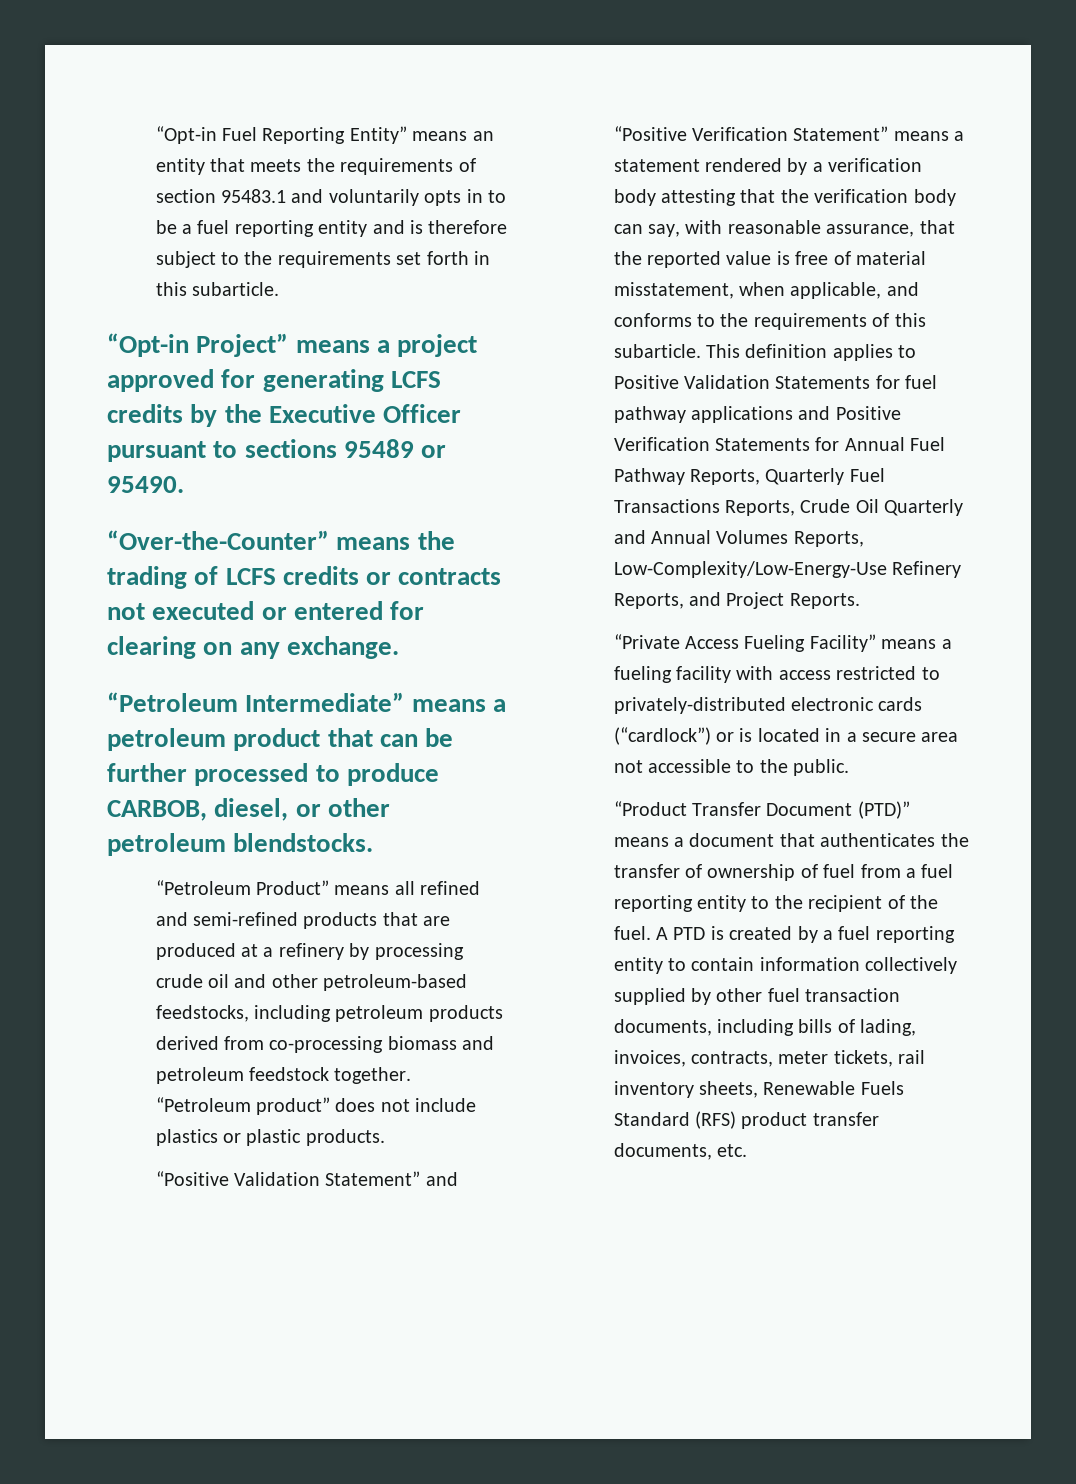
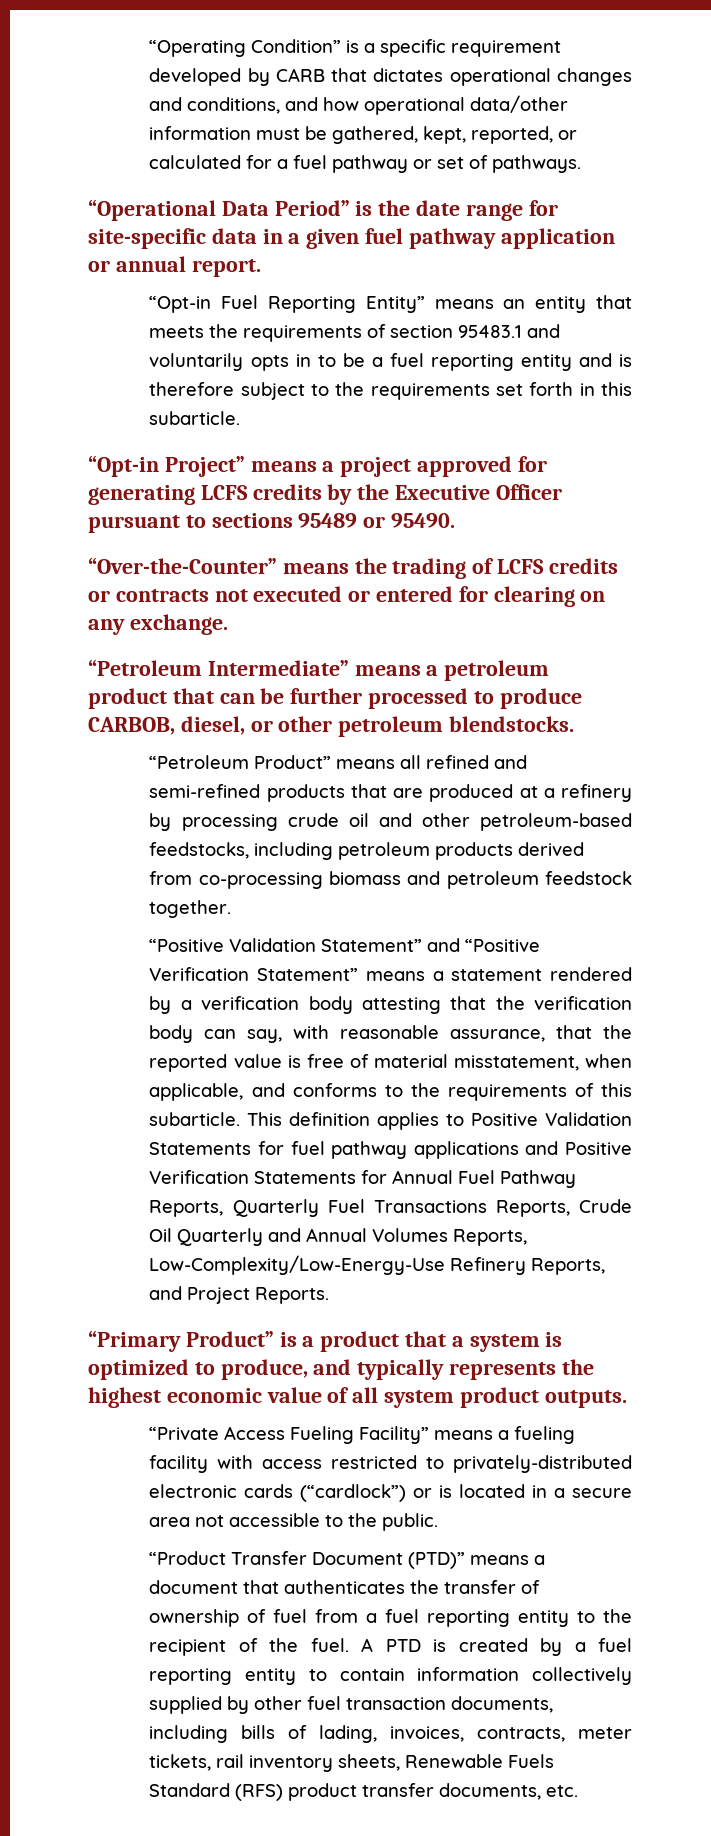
+ “Operating Condition” is a specific requirement developed by CARB that dictates operational changes and conditions, and how operational data/other information must be gathered, kept, reported, or calculated for a fuel pathway or set of pathways.
+ “Operational Data Period” is the date range for site-specific data in a given fuel pathway application or annual report.
- “Petroleum product” does not include plastics or plastic products.
+ “Primary Product” is a product that a system is optimized to produce, and typically represents the highest economic value of all system product outputs.

